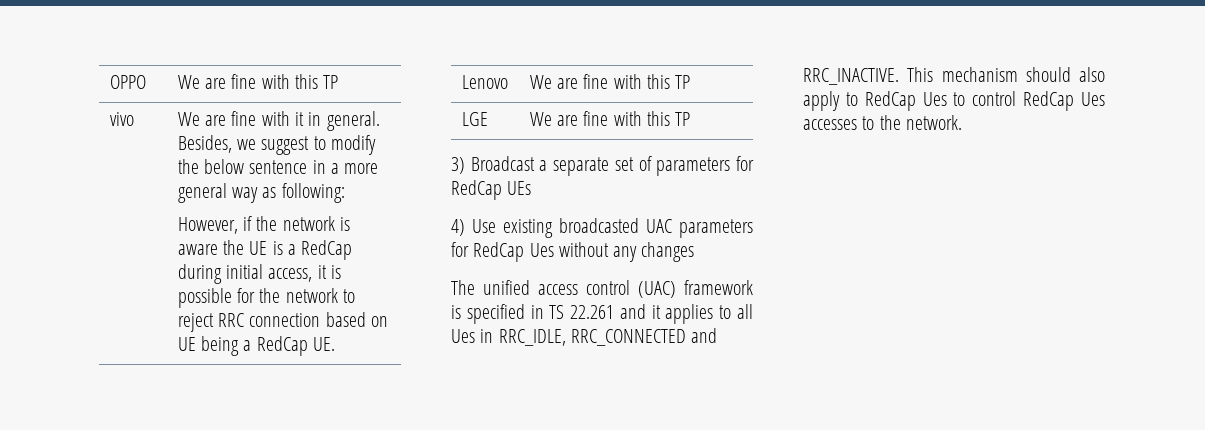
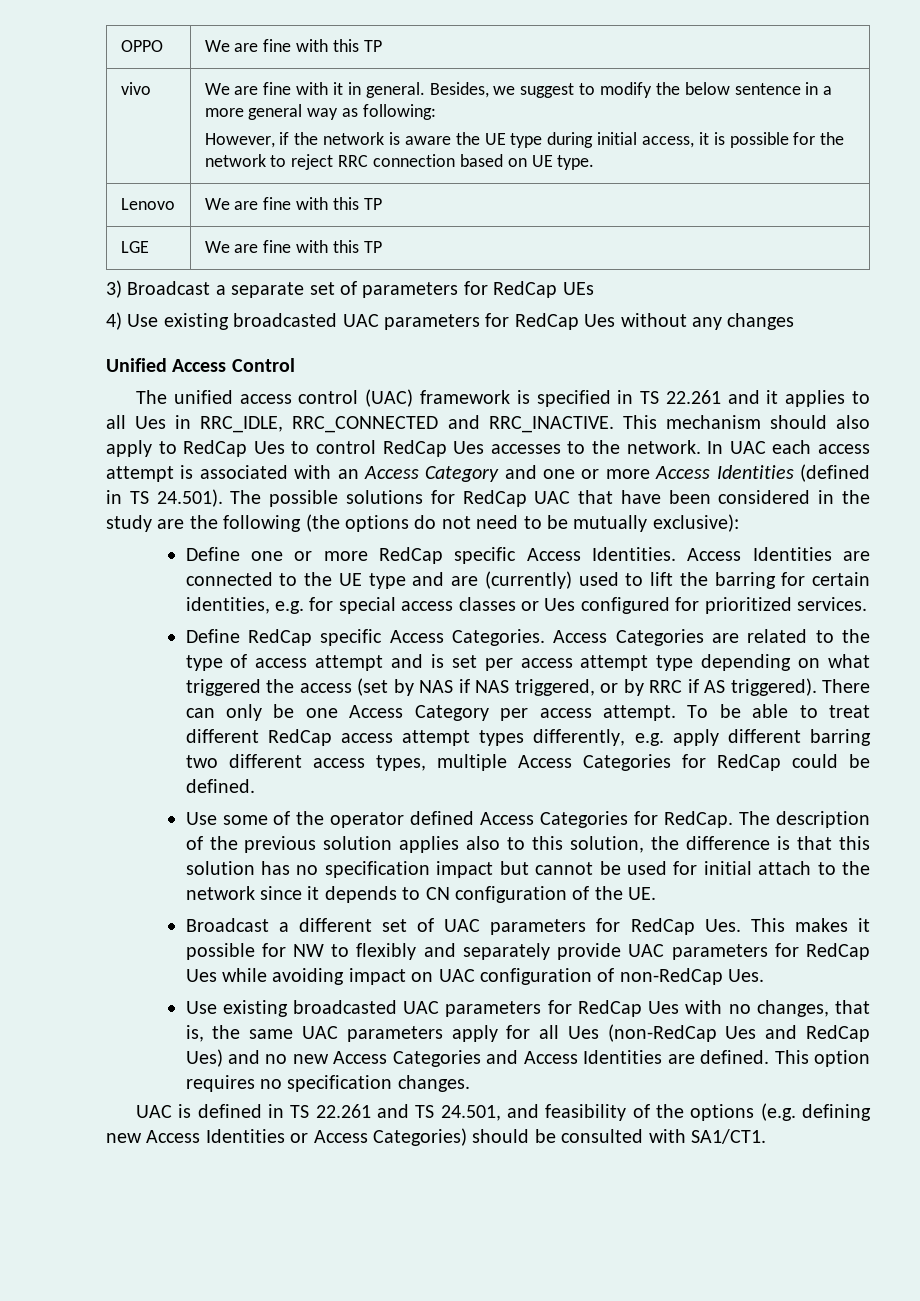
- However, if the network is aware the UE is a RedCap during initial access, it is possible for the network to reject RRC connection based on UE being a RedCap UE.
+ However, if the network is aware the UE type during initial access, it is possible for the network to reject RRC connection based on UE type.
+ Unified Access Control
+ In UAC each access attempt is associated with an Access Category and one or more Access Identities (defined in TS 24.501). The possible solutions for RedCap UAC that have been considered in the study are the following (the options do not need to be mutually exclusive):
+ Define one or more RedCap specific Access Identities. Access Identities are connected to the UE type and are (currently) used to lift the barring for certain identities, e.g. for special access classes or Ues configured for prioritized services.
+ Define RedCap specific Access Categories. Access Categories are related to the type of access attempt and is set per access attempt type depending on what triggered the access (set by NAS if NAS triggered, or by RRC if AS triggered). There can only be one Access Category per access attempt. To be able to treat different RedCap access attempt types differently, e.g. apply different barring two different access types, multiple Access Categories for RedCap could be defined.
+ Use some of the operator defined Access Categories for RedCap. The description of the previous solution applies also to this solution, the difference is that this solution has no specification impact but cannot be used for initial attach to the network since it depends to CN configuration of the UE.
+ Broadcast a different set of UAC parameters for RedCap Ues. This makes it possible for NW to flexibly and separately provide UAC parameters for RedCap Ues while avoiding impact on UAC configuration of non-RedCap Ues.
+ Use existing broadcasted UAC parameters for RedCap Ues with no changes, that is, the same UAC parameters apply for all Ues (non-RedCap Ues and RedCap Ues) and no new Access Categories and Access Identities are defined. This option requires no specification changes.
+ UAC is defined in TS 22.261 and TS 24.501, and feasibility of the options (e.g. defining new Access Identities or Access Categories) should be consulted with SA1/CT1.

